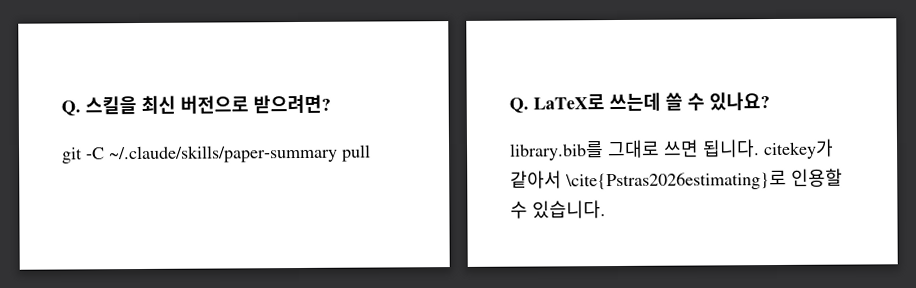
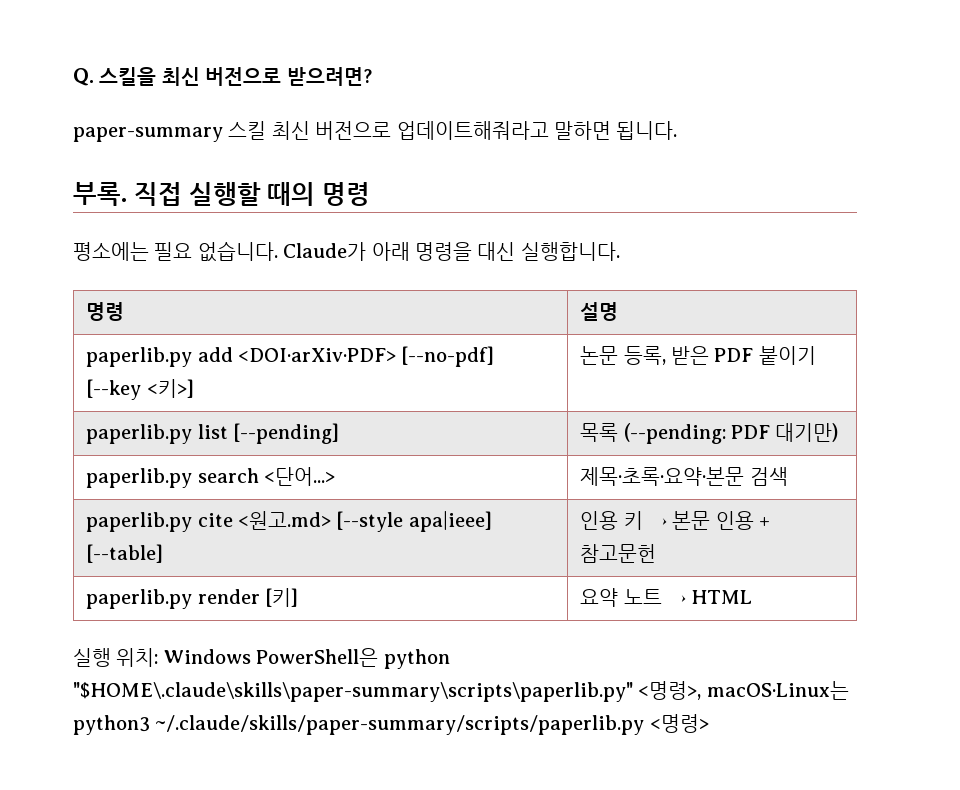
- git -C ~/.claude/skills/paper-summary pull
- Q. LaTeX로 쓰는데 쓸 수 있나요?
- library.bib를 그대로 쓰면 됩니다. citekey가 같아서 \cite{Pstras2026estimating}로 인용할 수 있습니다.
+ paper-summary 스킬 최신 버전으로 업데이트해줘라고 말하면 됩니다.
+ 부록. 직접 실행할 때의 명령
+ 평소에는 필요 없습니다. Claude가 아래 명령을 대신 실행합니다.
+ 명령 | 설명
+ paperlib.py add <DOI·arXiv·PDF> [--no-pdf] [--key <키>] | 논문 등록, 받은 PDF 붙이기
+ paperlib.py list [--pending] | 목록 (--pending: PDF 대기만)
+ paperlib.py search <단어...> | 제목·초록·요약·본문 검색
+ paperlib.py cite <원고.md> [--style apa|ieee] [--table] | 인용 키 → 본문 인용 + 참고문헌
+ paperlib.py render [키] | 요약 노트 → HTML
+ 실행 위치: Windows PowerShell은 python "$HOME\.claude\skills\paper-summary\scripts\paperlib.py" <명령>, macOS·Linux는 python3 ~/.claude/skills/paper-summary/scripts/paperlib.py <명령>

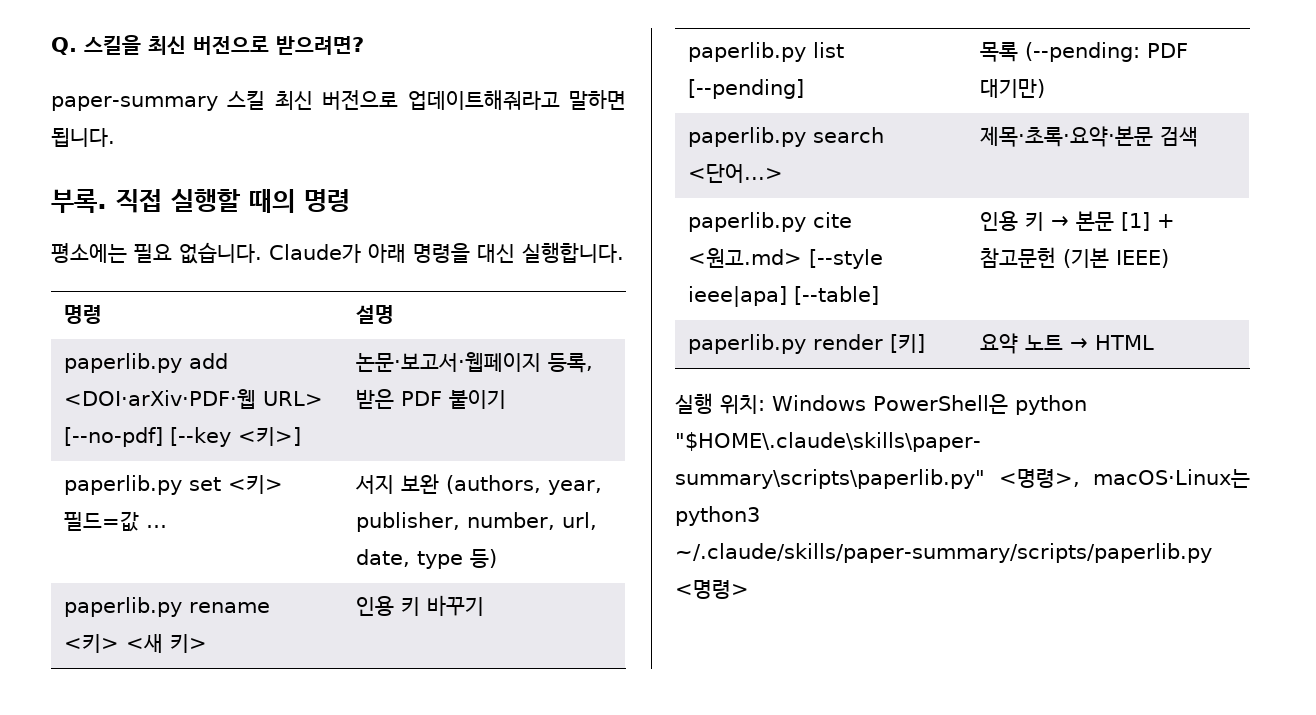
- paperlib.py add <DOI·arXiv·PDF> [--no-pdf] [--key <키>] | 논문 등록, 받은 PDF 붙이기
+ paperlib.py add <DOI·arXiv·PDF·웹 URL> [--no-pdf] [--key <키>] | 논문·보고서·웹페이지 등록, 받은 PDF 붙이기
+ paperlib.py set <키> 필드=값 … | 서지 보완 (authors, year, publisher, number, url, date, type 등)
+ paperlib.py rename <키> <새 키> | 인용 키 바꾸기
- paperlib.py cite <원고.md> [--style apa|ieee] [--table] | 인용 키 → 본문 인용 + 참고문헌
+ paperlib.py cite <원고.md> [--style ieee|apa] [--table] | 인용 키 → 본문 [1] + 참고문헌 (기본 IEEE)

